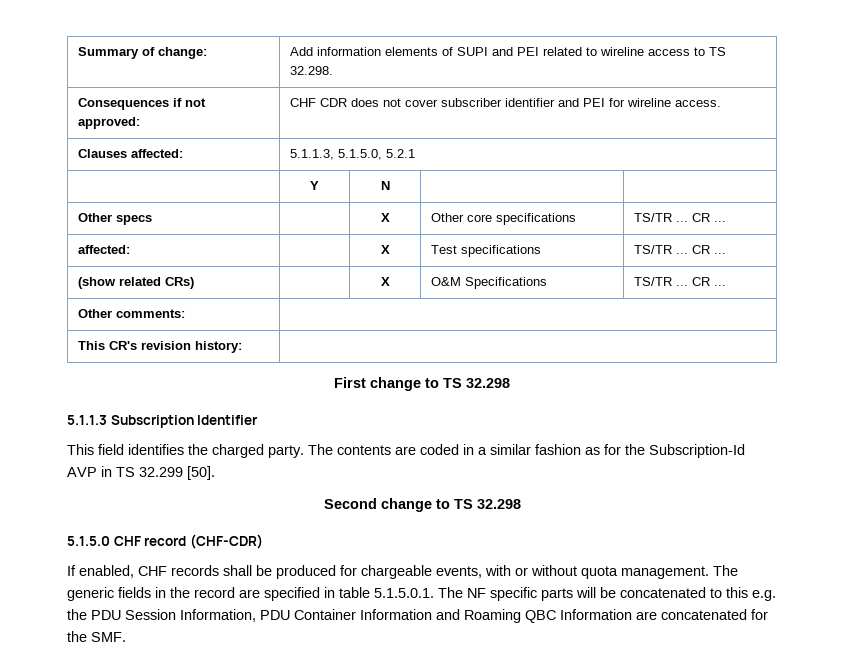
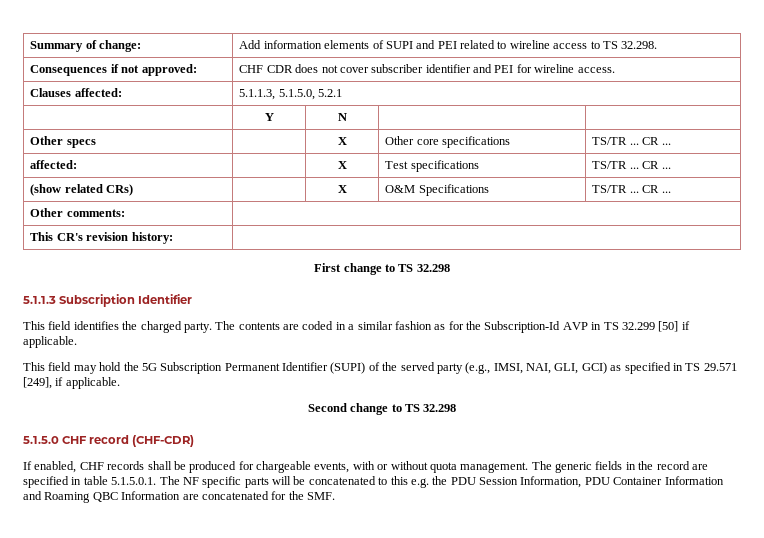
- The contents are coded in a similar fashion as for the Subscription-Id AVP in TS 32.299 [50].
+ The contents are coded in a similar fashion as for the Subscription-Id AVP in TS 32.299 [50] if applicable.
+ This field may hold the 5G Subscription Permanent Identifier (SUPI) of the served party (e.g., IMSI, NAI, GLI, GCI) as specified in TS 29.571 [249], if applicable.

